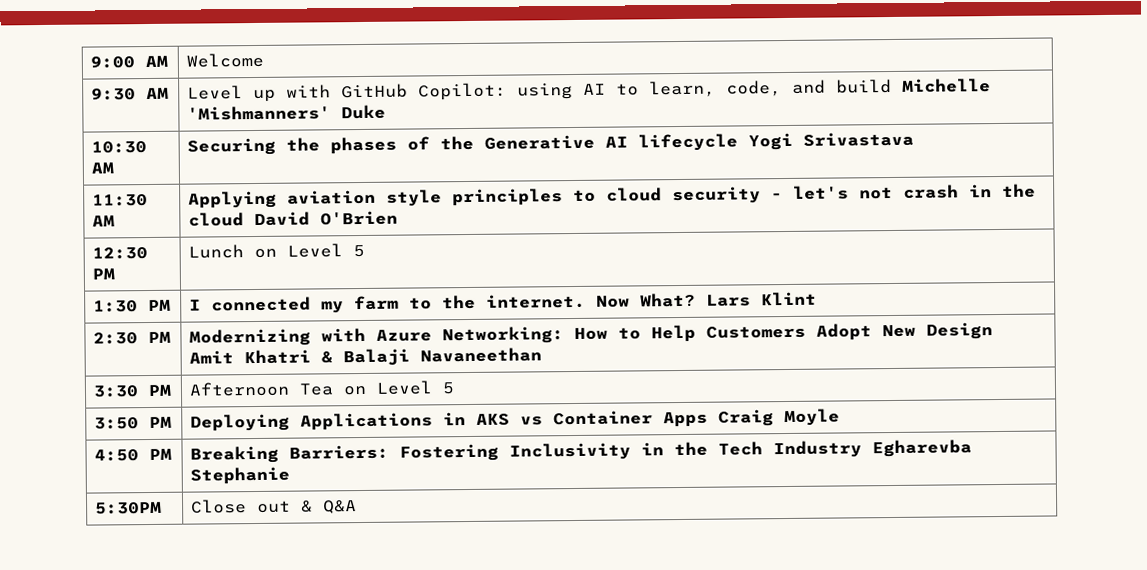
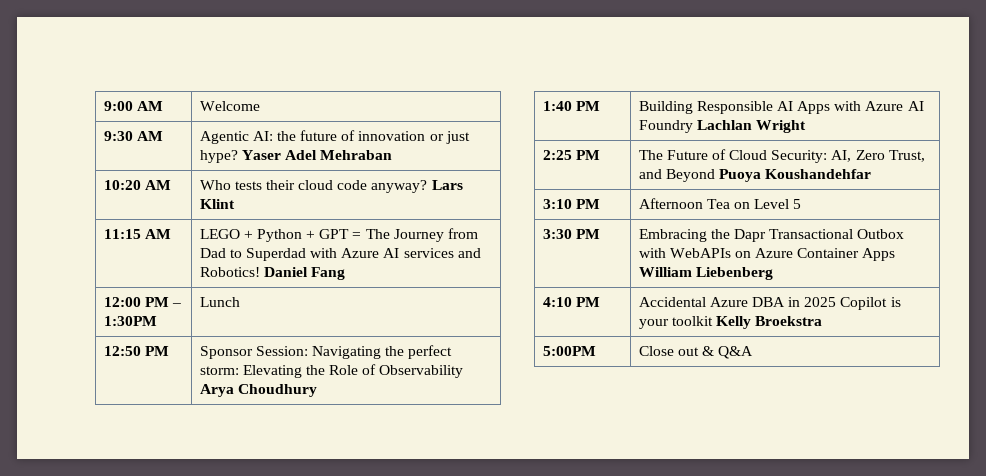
- 9:30 AM | Level up with GitHub Copilot: using AI to learn, code, and build Michelle 'Mishmanners' Duke
- 10:30 AM | Securing the phases of the Generative AI lifecycle Yogi Srivastava
- 11:30 AM | Applying aviation style principles to cloud security - let's not crash in the cloud David O'Brien
- 12:30 PM | Lunch on Level 5
- 1:30 PM | I connected my farm to the internet. Now What? Lars Klint
- 2:30 PM | Modernizing with Azure Networking: How to Help Customers Adopt New Design Amit Khatri & Balaji Navaneethan
- 3:30 PM | Afternoon Tea on Level 5
+ 9:30 AM | Agentic AI: the future of innovation or just hype? Yaser Adel Mehraban
+ 10:20 AM | Who tests their cloud code anyway? Lars Klint
+ 11:15 AM | LEGO + Python + GPT = The Journey from Dad to Superdad with Azure AI services and Robotics! Daniel Fang
+ 12:00 PM – 1:30PM | Lunch
+ 12:50 PM | Sponsor Session: Navigating the perfect storm: Elevating the Role of Observability Arya Choudhury
+ 1:40 PM | Building Responsible AI Apps with Azure AI Foundry Lachlan Wright
+ 2:25 PM | The Future of Cloud Security: AI, Zero Trust, and Beyond Puoya Koushandehfar
+ 3:10 PM | Afternoon Tea on Level 5
- 3:50 PM | Deploying Applications in AKS vs Container Apps Craig Moyle
- 4:50 PM | Breaking Barriers: Fostering Inclusivity in the Tech Industry Egharevba Stephanie
- 5:30PM | Close out & Q&A
+ 3:30 PM | Embracing the Dapr Transactional Outbox with WebAPIs on Azure Container Apps William Liebenberg
+ 4:10 PM | Accidental Azure DBA in 2025 Copilot is your toolkit Kelly Broekstra
+ 5:00PM | Close out & Q&A

